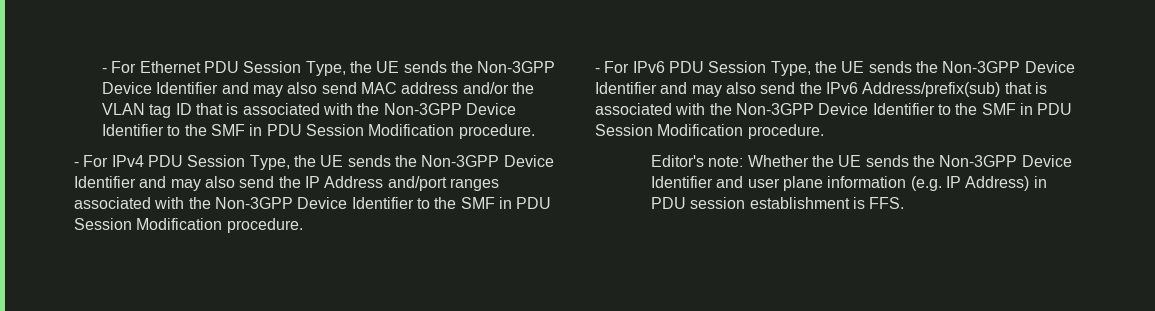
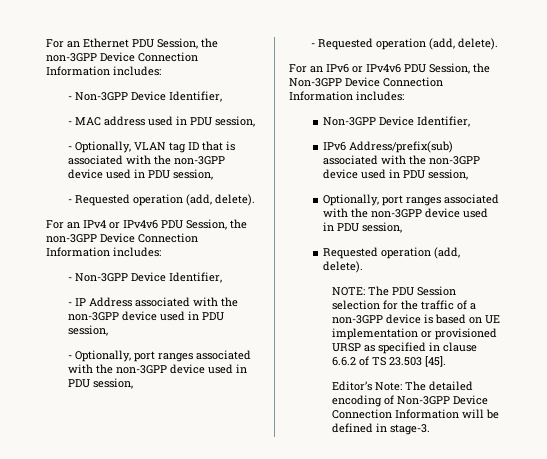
- - For Ethernet PDU Session Type, the UE sends the Non-3GPP Device Identifier and may also send MAC address and/or the VLAN tag ID that is associated with the Non-3GPP Device Identifier to the SMF in PDU Session Modification procedure.
- - For IPv4 PDU Session Type, the UE sends the Non-3GPP Device Identifier and may also send the IP Address and/port ranges associated with the Non-3GPP Device Identifier to the SMF in PDU Session Modification procedure.
- - For IPv6 PDU Session Type, the UE sends the Non-3GPP Device Identifier and may also send the IPv6 Address/prefix(sub) that is associated with the Non-3GPP Device Identifier to the SMF in PDU Session Modification procedure.
- Editor's note: Whether the UE sends the Non-3GPP Device Identifier and user plane information (e.g. IP Address) in PDU session establishment is FFS.
+ For an Ethernet PDU Session, the non-3GPP Device Connection Information includes:
+ - Non-3GPP Device Identifier,
+ - MAC address used in PDU session,
+ - Optionally, VLAN tag ID that is associated with the non-3GPP device used in PDU session,
+ - Requested operation (add, delete).
+ For an IPv4 or IPv4v6 PDU Session, the non-3GPP Device Connection Information includes:
+ - Non-3GPP Device Identifier,
+ - IP Address associated with the non-3GPP device used in PDU session,
+ - Optionally, port ranges associated with the non-3GPP device used in PDU session,
+ - Requested operation (add, delete).
+ For an IPv6 or IPv4v6 PDU Session, the Non-3GPP Device Connection Information includes:
+ Non-3GPP Device Identifier,
+ IPv6 Address/prefix(sub) associated with the non-3GPP device used in PDU session,
+ Optionally, port ranges associated with the non-3GPP device used in PDU session,
+ Requested operation (add, delete).
+ NOTE: The PDU Session selection for the traffic of a non-3GPP device is based on UE implementation or provisioned URSP as specified in clause 6.6.2 of TS 23.503 [45].
+ Editor’s Note: The detailed encoding of Non-3GPP Device Connection Information will be defined in stage-3.

